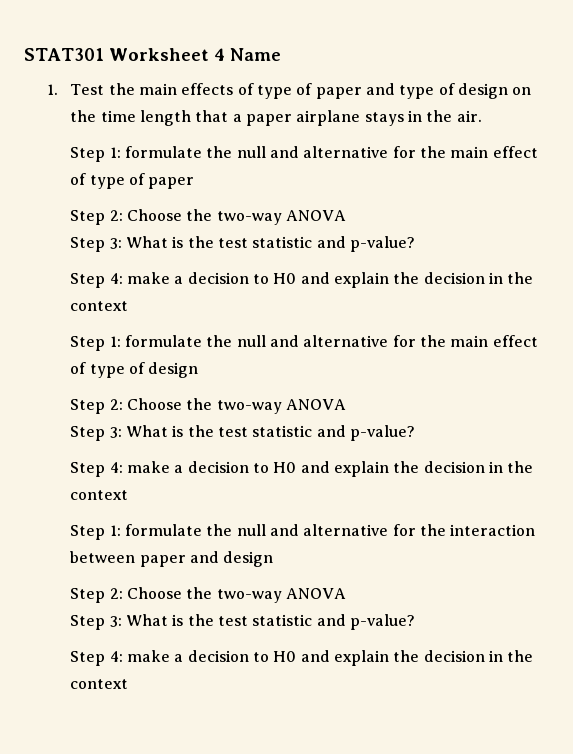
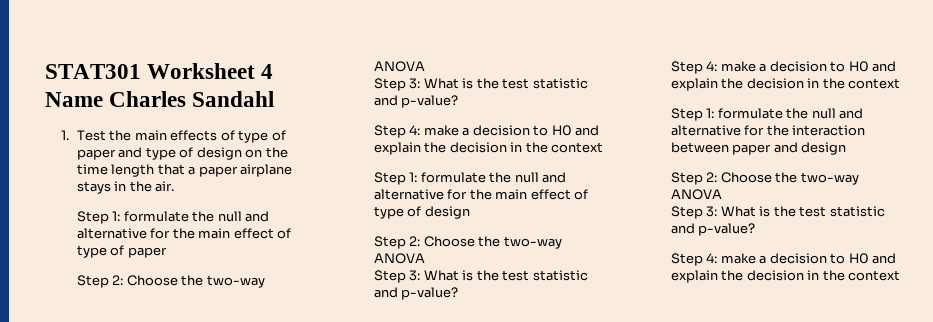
- STAT301 Worksheet 4 Name
+ STAT301 Worksheet 4 Name Charles Sandahl

